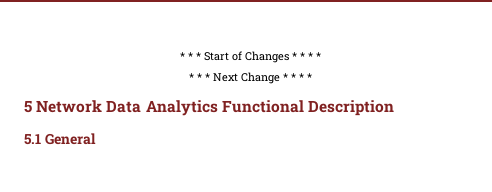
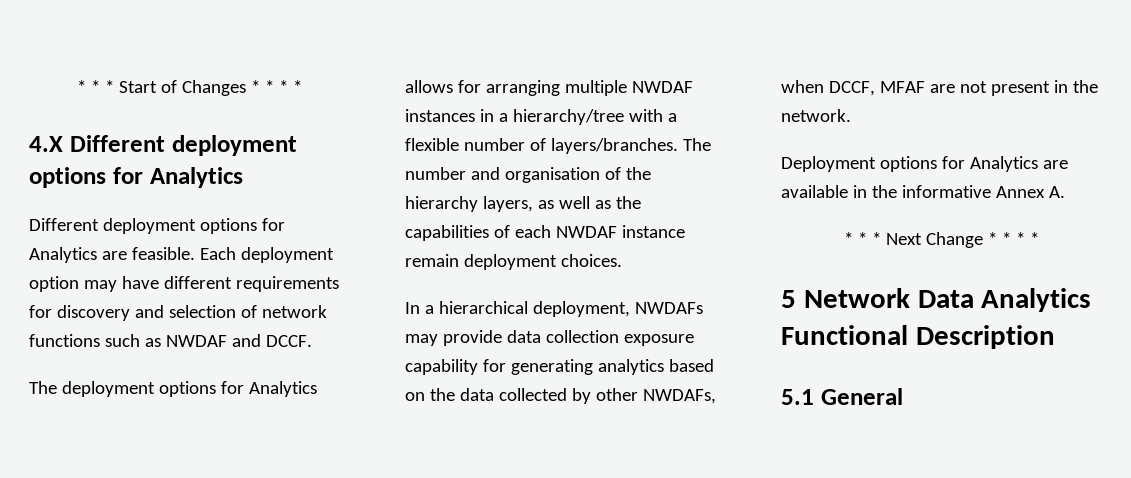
+ 4.X Different deployment options for Analytics
+ Different deployment options for Analytics are feasible. Each deployment option may have different requirements for discovery and selection of network functions such as NWDAF and DCCF.
+ The deployment options for Analytics allows for arranging multiple NWDAF instances in a hierarchy/tree with a flexible number of layers/branches. The number and organisation of the hierarchy layers, as well as the capabilities of each NWDAF instance remain deployment choices.
+ In a hierarchical deployment, NWDAFs may provide data collection exposure capability for generating analytics based on the data collected by other NWDAFs, when DCCF, MFAF are not present in the network.
+ Deployment options for Analytics are available in the informative Annex A.

